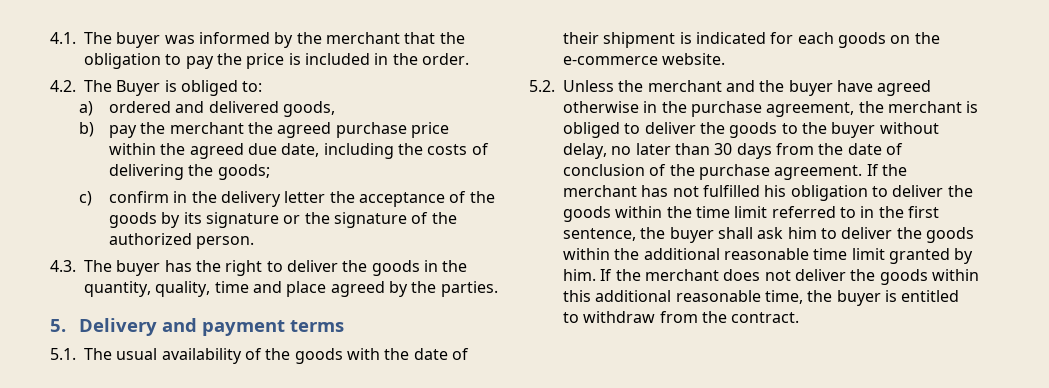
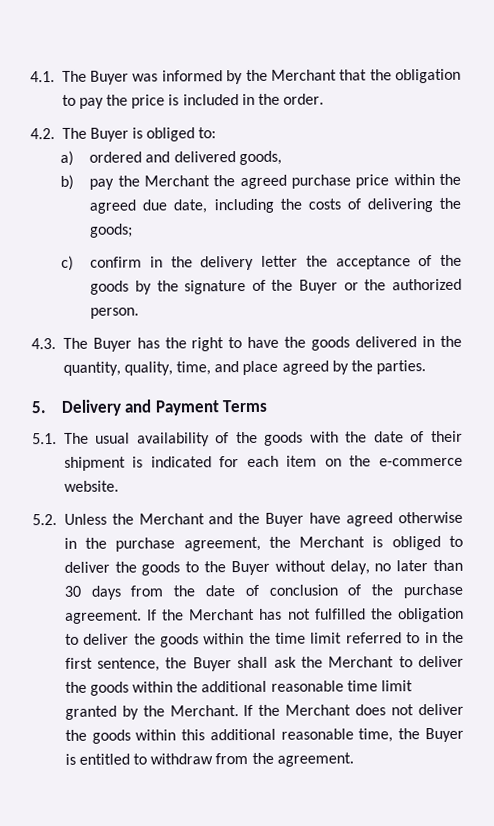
- 4.1. The buyer was informed by the merchant that the obligation to pay the price is included in the order.
+ 4.1. The Buyer was informed by the Merchant that the obligation to pay the price is included in the order.
- b) pay the merchant the agreed purchase price within the agreed due date, including the costs of delivering the goods;
+ b) pay the Merchant the agreed purchase price within the agreed due date, including the costs of delivering the goods;
- c) confirm in the delivery letter the acceptance of the goods by its signature or the signature of the authorized person.
+ c) confirm in the delivery letter the acceptance of the goods by the signature of the Buyer or the authorized person.
- 4.3. The buyer has the right to deliver the goods in the quantity, quality, time and place agreed by the parties.
+ 4.3. The Buyer has the right to have the goods delivered in the quantity, quality, time, and place agreed by the parties.
- 5. Delivery and payment terms
+ 5. Delivery and Payment Terms
- 5.1. The usual availability of the goods with the date of their shipment is indicated for each goods on the e-commerce website.
+ 5.1. The usual availability of the goods with the date of their shipment is indicated for each item on the e-commerce website.
- 5.2. Unless the merchant and the buyer have agreed otherwise in the purchase agreement, the merchant is obliged to deliver the goods to the buyer without delay, no later than 30 days from the date of conclusion of the purchase agreement.
+ 5.2. Unless the Merchant and the Buyer have agreed otherwise in the purchase agreement, the Merchant is obliged to deliver the goods to the Buyer without delay, no later than 30 days from the date of conclusion of the purchase agreement.
- If the merchant has not fulfilled his obligation to deliver the goods within the time limit referred to in the first sentence, the buyer shall ask him to deliver the goods within the additional reasonable time limit granted by him. If the merchant does not deliver the goods within this additional reasonable time, the buyer is entitled to withdraw from the contract.
+ If the Merchant has not fulfilled the obligation to deliver the goods within the time limit referred to in the first sentence, the Buyer shall ask the Merchant to deliver the goods within the additional reasonable time limit granted by the Merchant. If the Merchant does not deliver the goods within this additional reasonable time, the Buyer is entitled to withdraw from the agreement.

